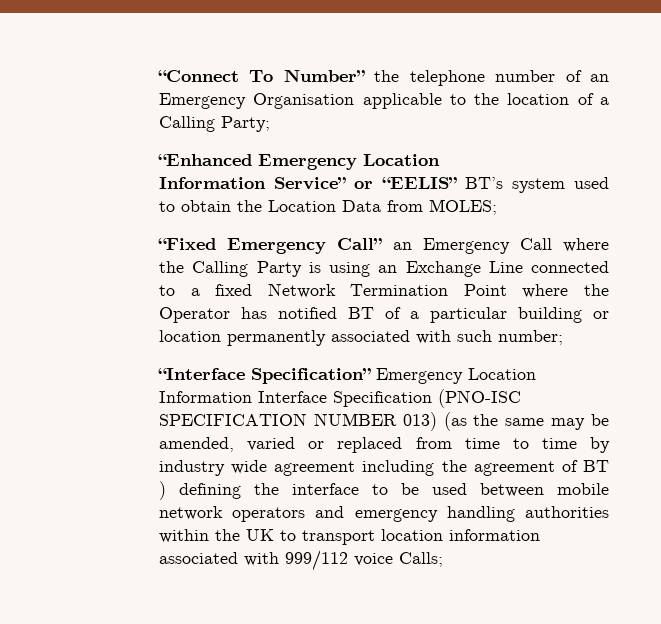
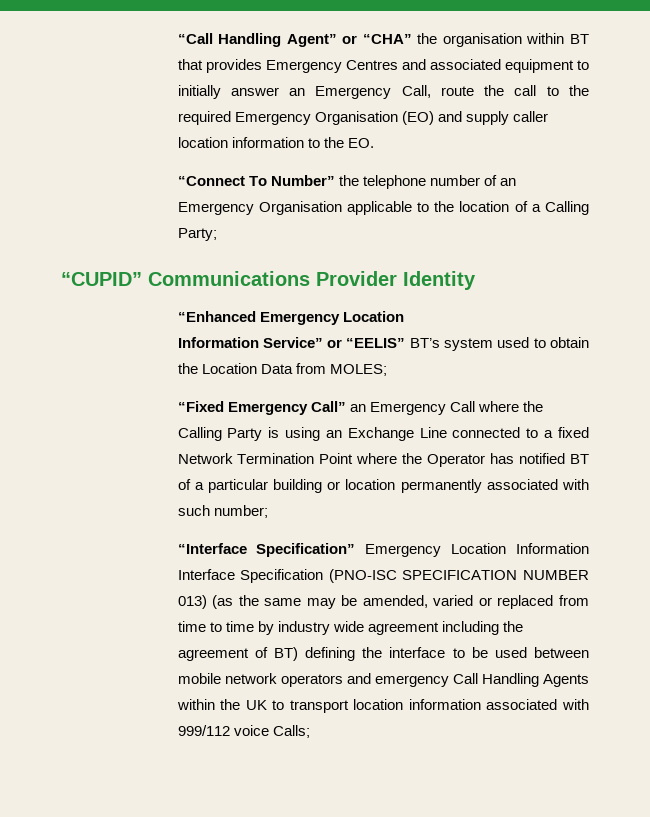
+ “Call Handling Agent” or “CHA” the organisation within BT that provides Emergency Centres and associated equipment to initially answer an Emergency Call, route the call to the required Emergency Organisation (EO) and supply caller location information to the EO.
+ “CUPID” Communications Provider Identity
- “Interface Specification” Emergency Location Information Interface Specification (PNO-ISC SPECIFICATION NUMBER 013) (as the same may be amended, varied or replaced from time to time by industry wide agreement including the agreement of BT ) defining the interface to be used between mobile network operators and emergency handling authorities within the UK to transport location information associated with 999/112 voice Calls;
+ “Interface Specification” Emergency Location Information Interface Specification (PNO-ISC SPECIFICATION NUMBER 013) (as the same may be amended, varied or replaced from time to time by industry wide agreement including the agreement of BT) defining the interface to be used between mobile network operators and emergency Call Handling Agents within the UK to transport location information associated with 999/112 voice Calls;

